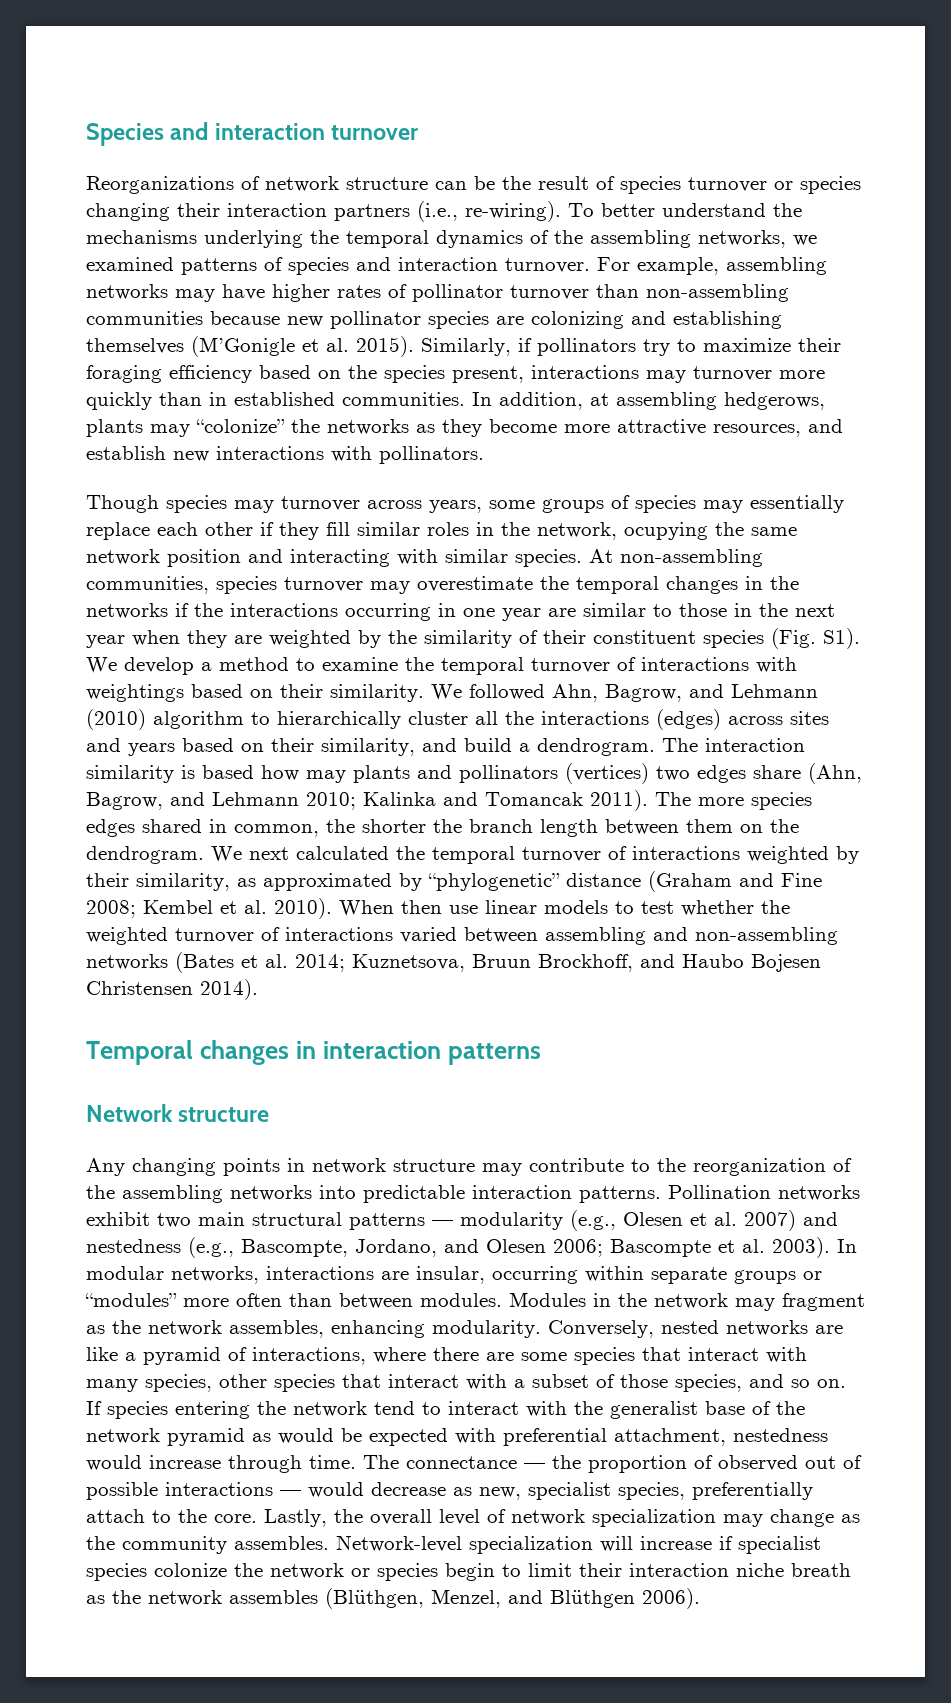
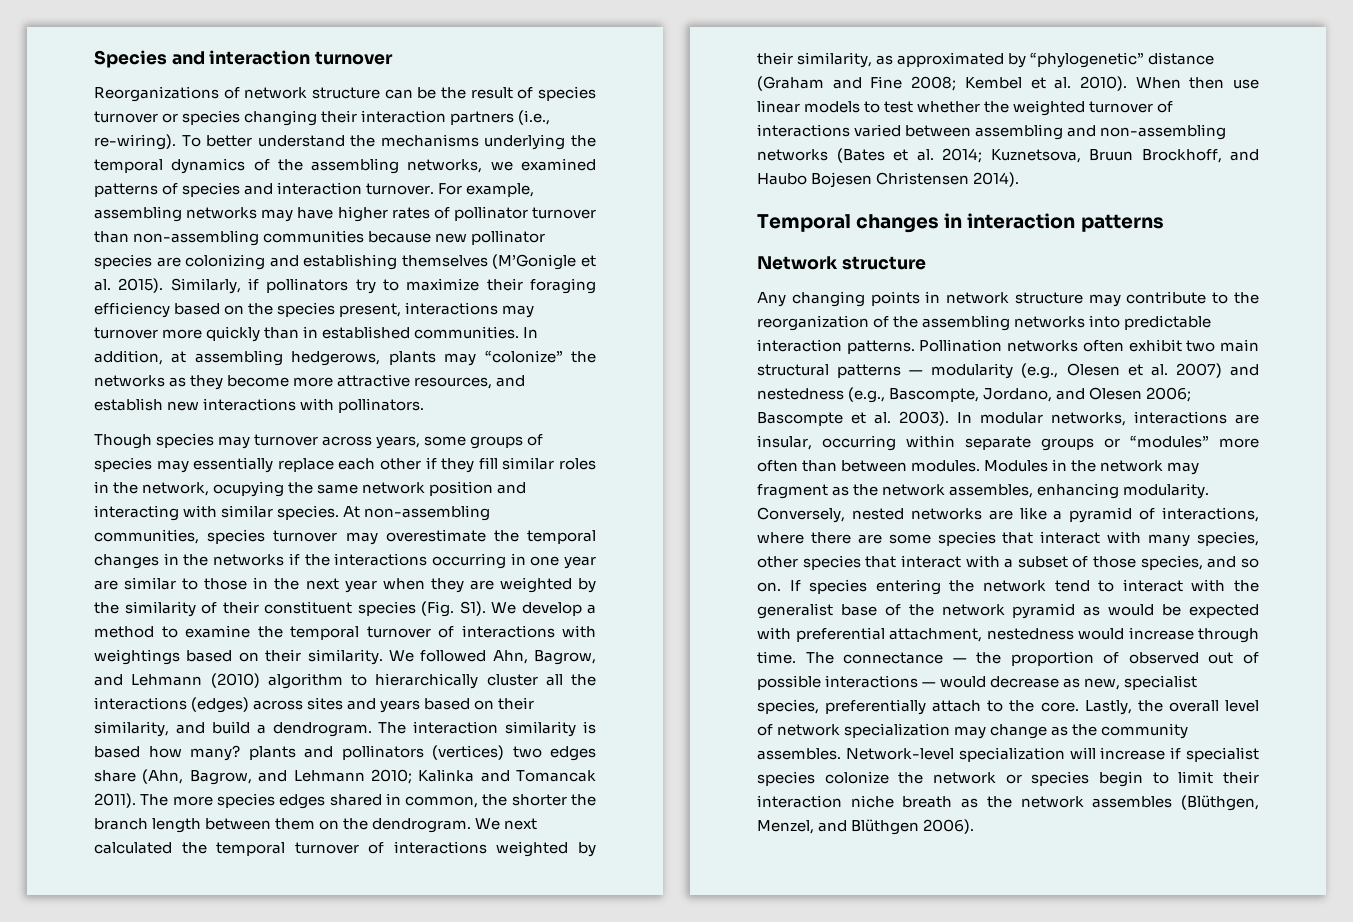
- The interaction similarity is based how may plants and pollinators (vertices) two edges share (Ahn, Bagrow, and Lehmann 2010; Kalinka and Tomancak 2011).
+ The interaction similarity is based how many? plants and pollinators (vertices) two edges share (Ahn, Bagrow, and Lehmann 2010; Kalinka and Tomancak 2011).
- Pollination networks exhibit two main structural patterns — modularity (e.g., Olesen et al. 2007) and nestedness (e.g., Bascompte, Jordano, and Olesen 2006; Bascompte et al. 2003).
+ Pollination networks often exhibit two main structural patterns — modularity (e.g., Olesen et al. 2007) and nestedness (e.g., Bascompte, Jordano, and Olesen 2006; Bascompte et al. 2003).

